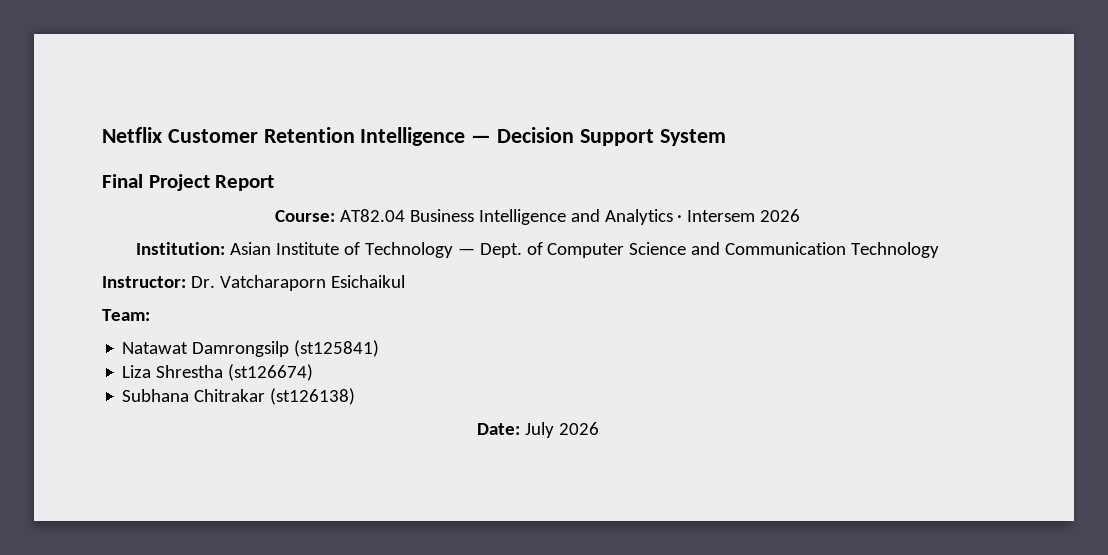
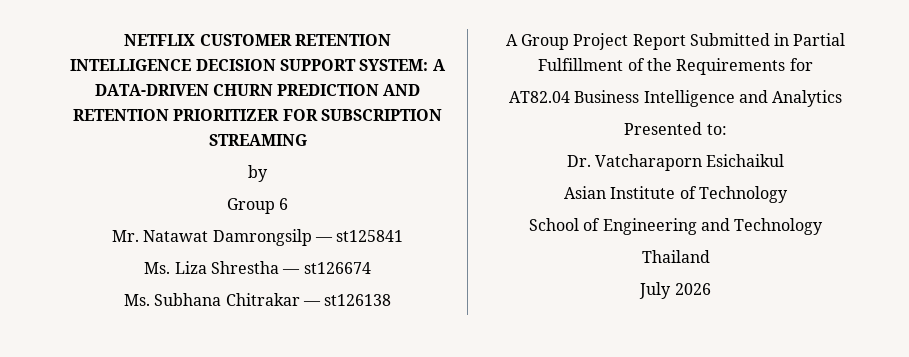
- Netflix Customer Retention Intelligence — Decision Support System
- Final Project Report
- Course: AT82.04 Business Intelligence and Analytics · Intersem 2026
- Institution: Asian Institute of Technology — Dept. of Computer Science and Communication Technology
- Instructor: Dr. Vatcharaporn Esichaikul
- Team:
- Natawat Damrongsilp (st125841)
- Liza Shrestha (st126674)
- Subhana Chitrakar (st126138)
- Date: July 2026
+ NETFLIX CUSTOMER RETENTION INTELLIGENCE DECISION SUPPORT SYSTEM: A DATA-DRIVEN CHURN PREDICTION AND RETENTION PRIORITIZER FOR SUBSCRIPTION STREAMING
+ by
+ Group 6
+ Mr. Natawat Damrongsilp — st125841
+ Ms. Liza Shrestha — st126674
+ Ms. Subhana Chitrakar — st126138
+ A Group Project Report Submitted in Partial Fulfillment of the Requirements for
+ AT82.04 Business Intelligence and Analytics
+ Presented to:
+ Dr. Vatcharaporn Esichaikul
+ Asian Institute of Technology
+ School of Engineering and Technology
+ Thailand
+ July 2026

